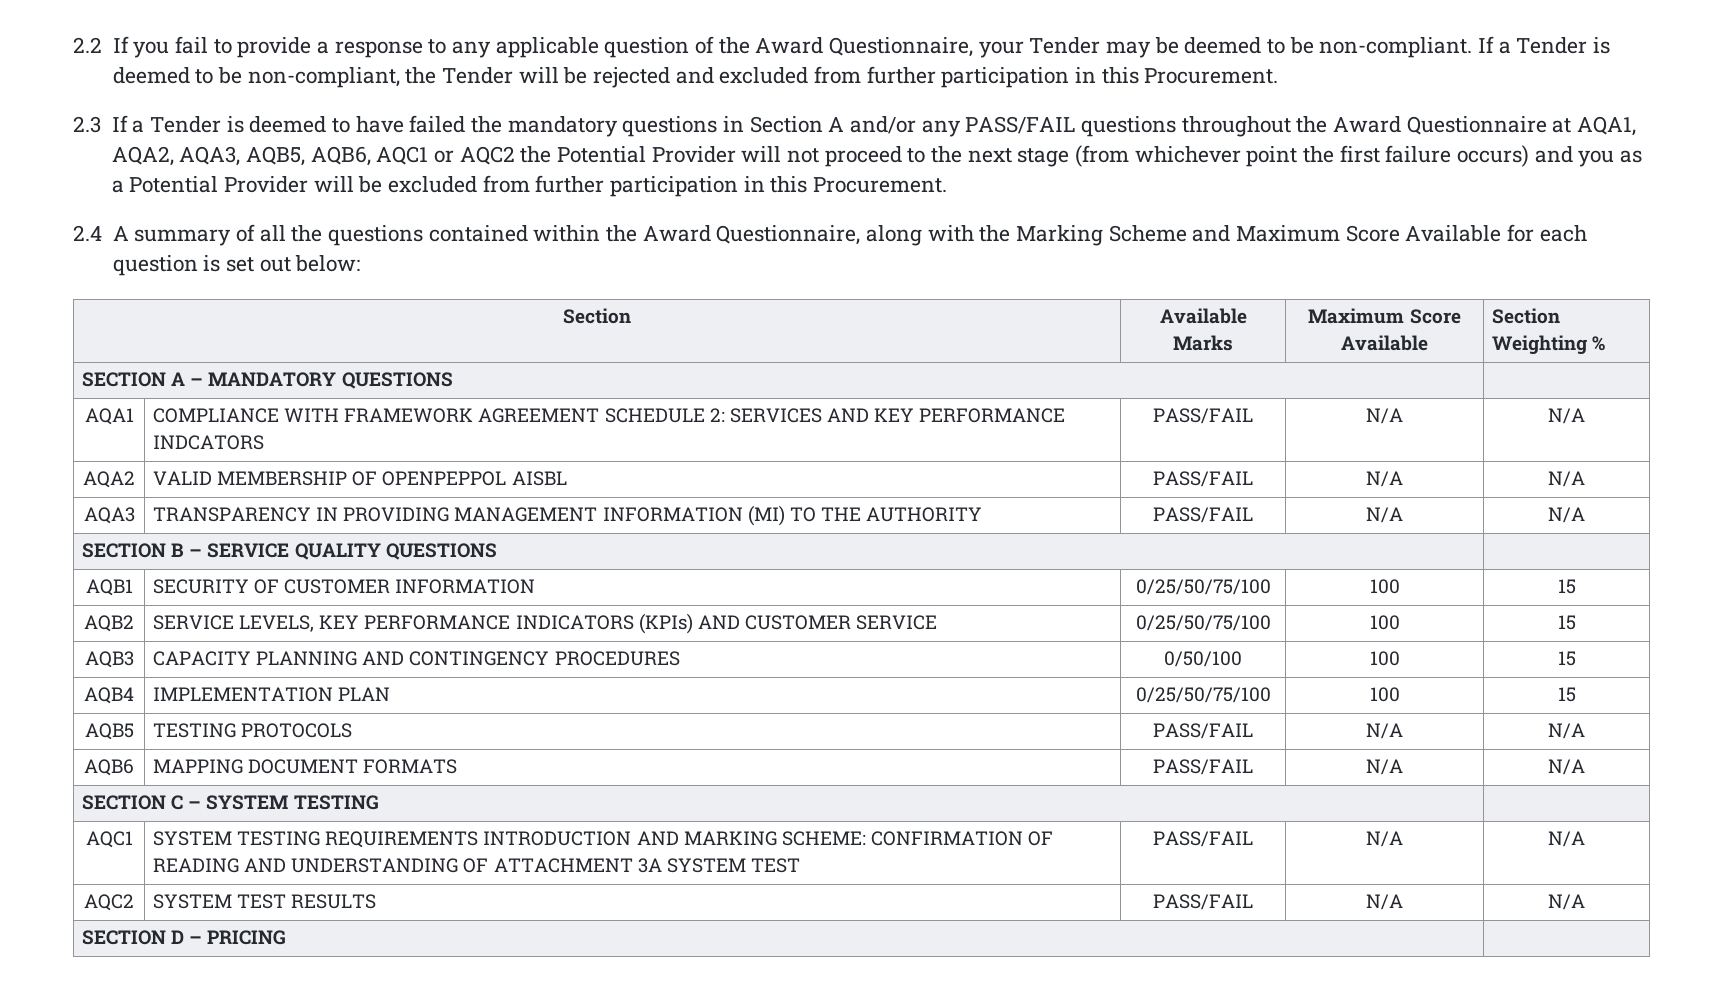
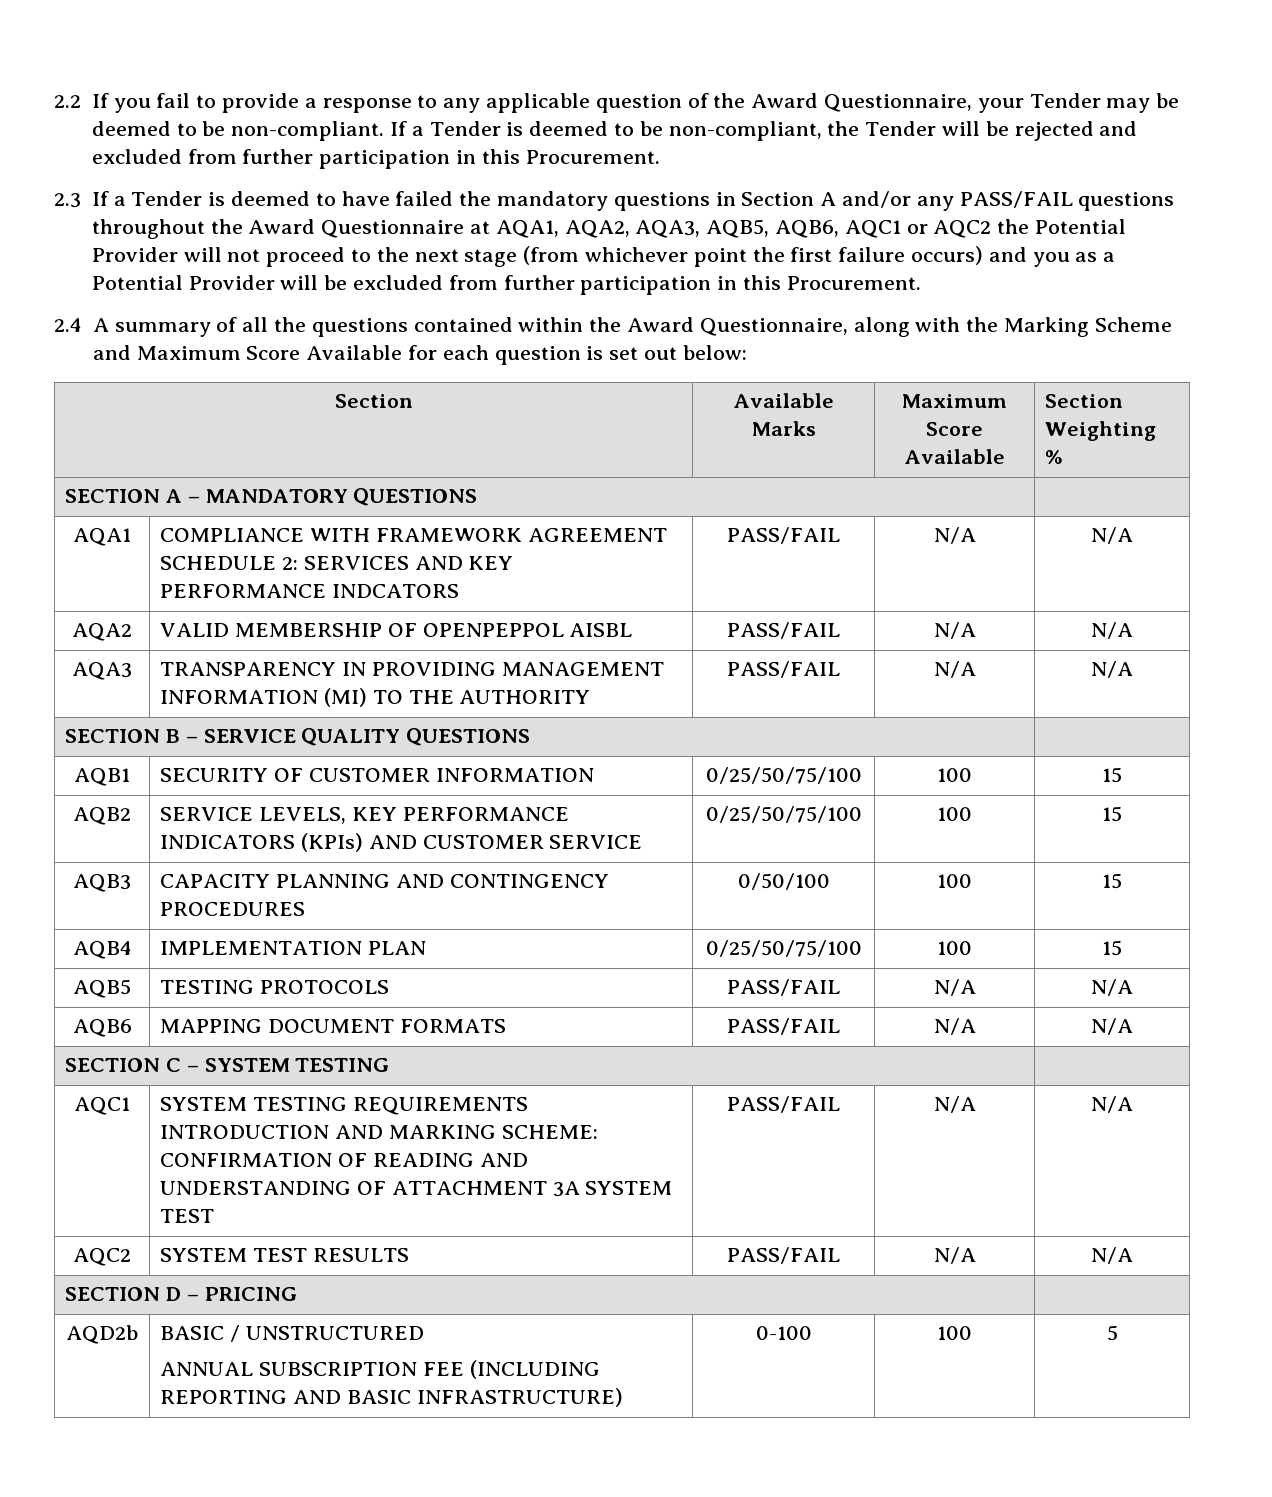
+ AQD2b | BASIC / UNSTRUCTURED
+ ANNUAL SUBSCRIPTION FEE (INCLUDING REPORTING AND BASIC INFRASTRUCTURE) | 0-100 | 100 | 5

